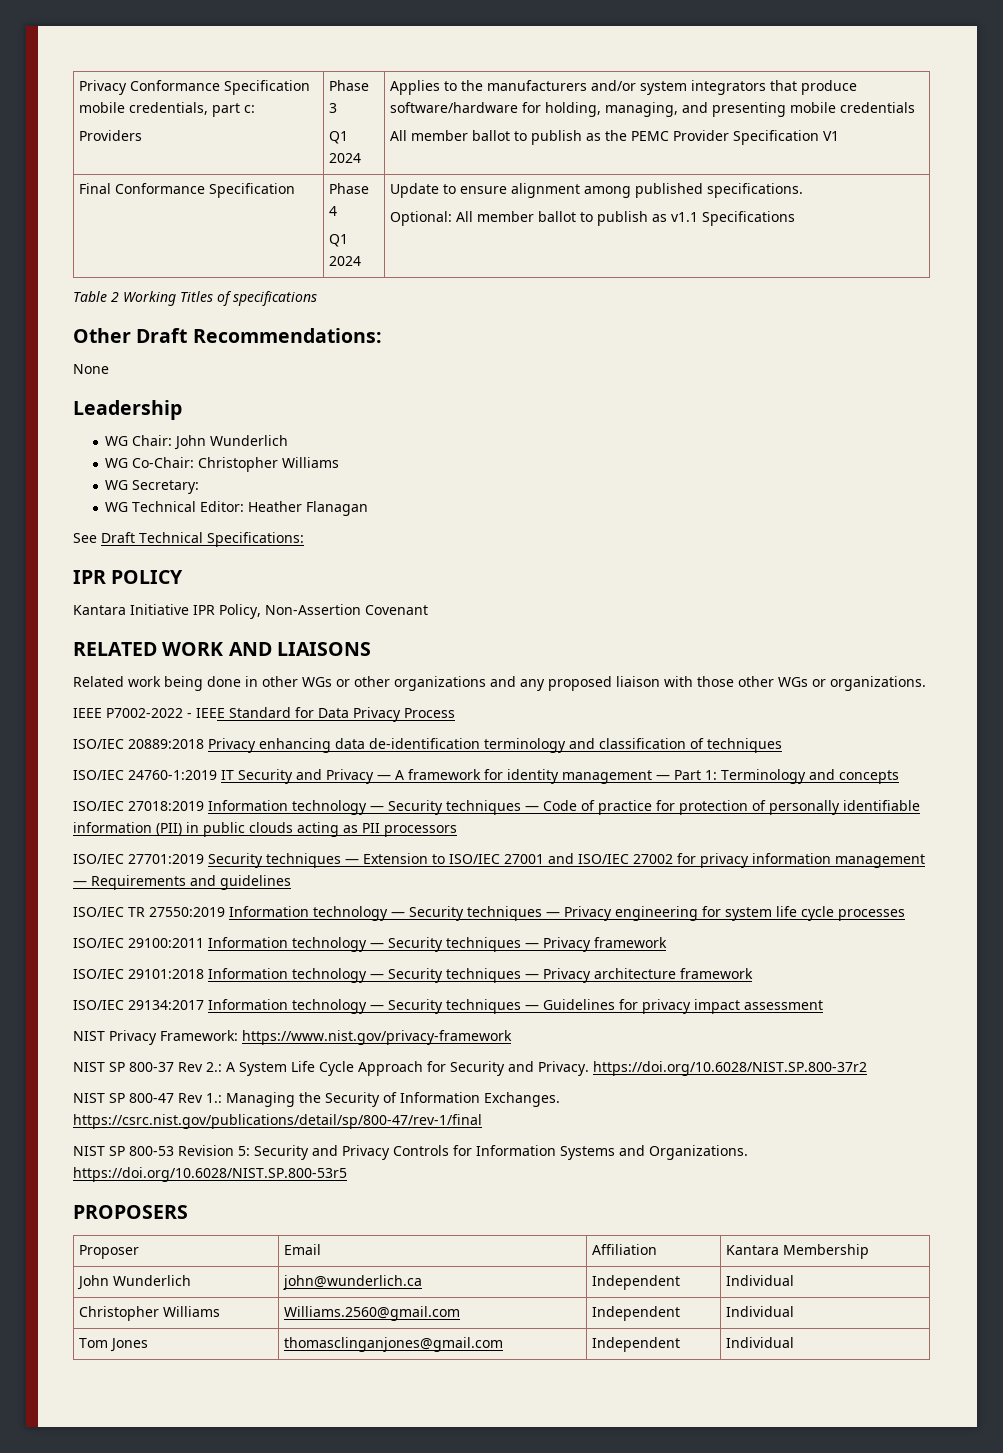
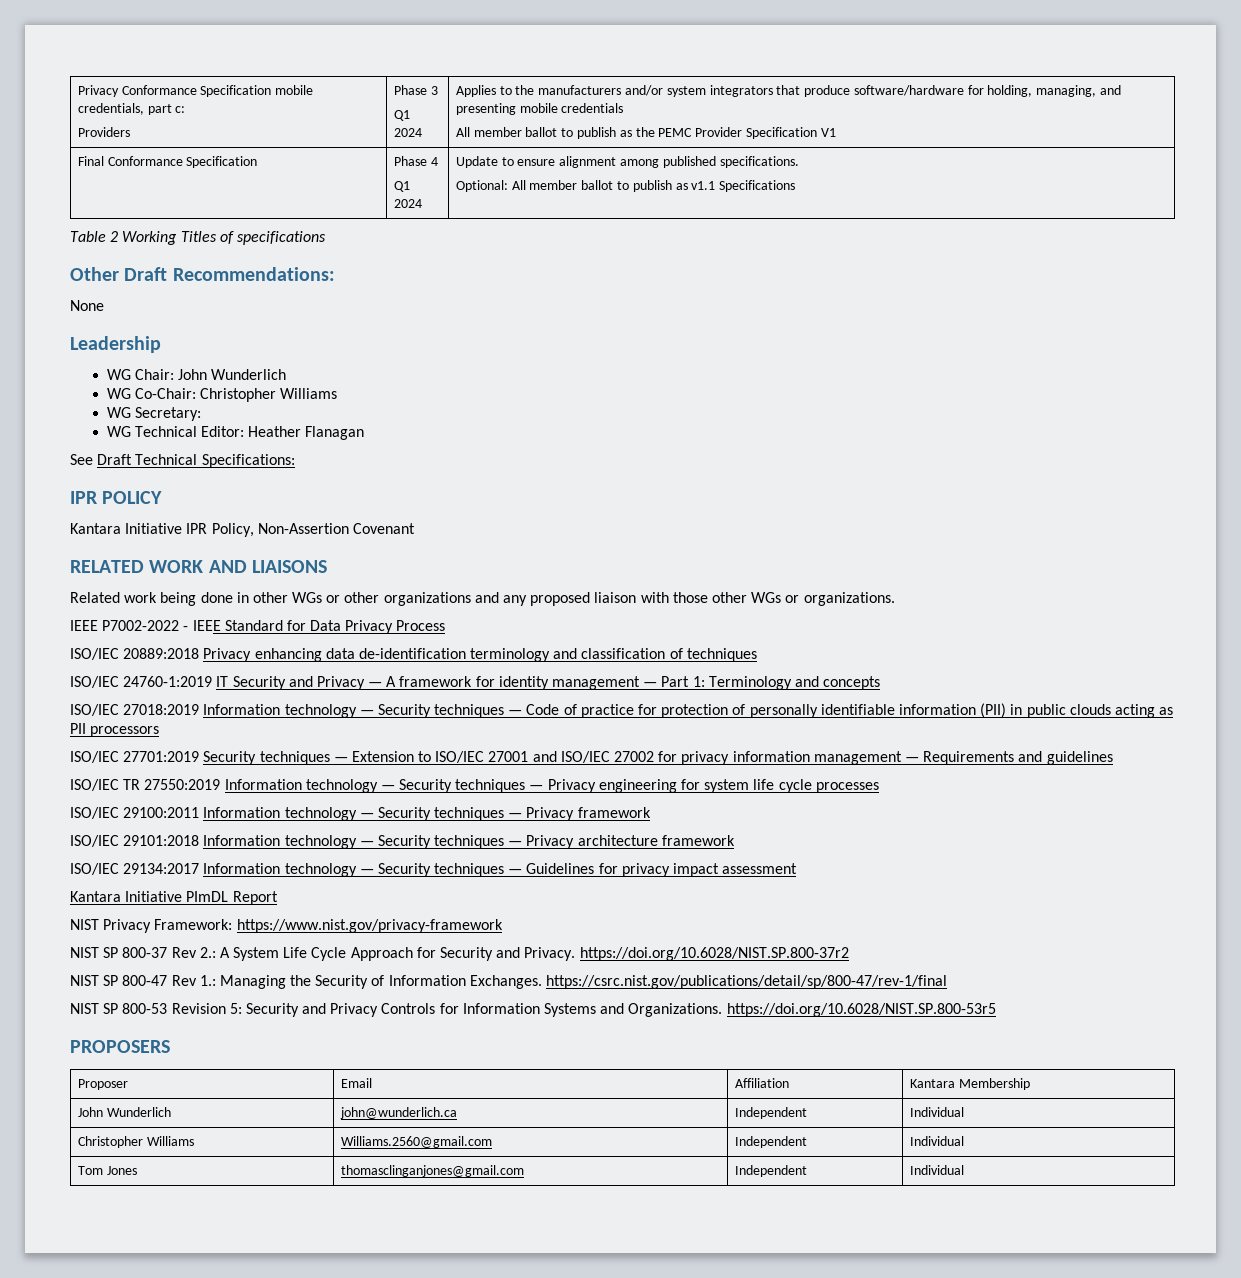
+ Kantara Initiative PImDL Report

